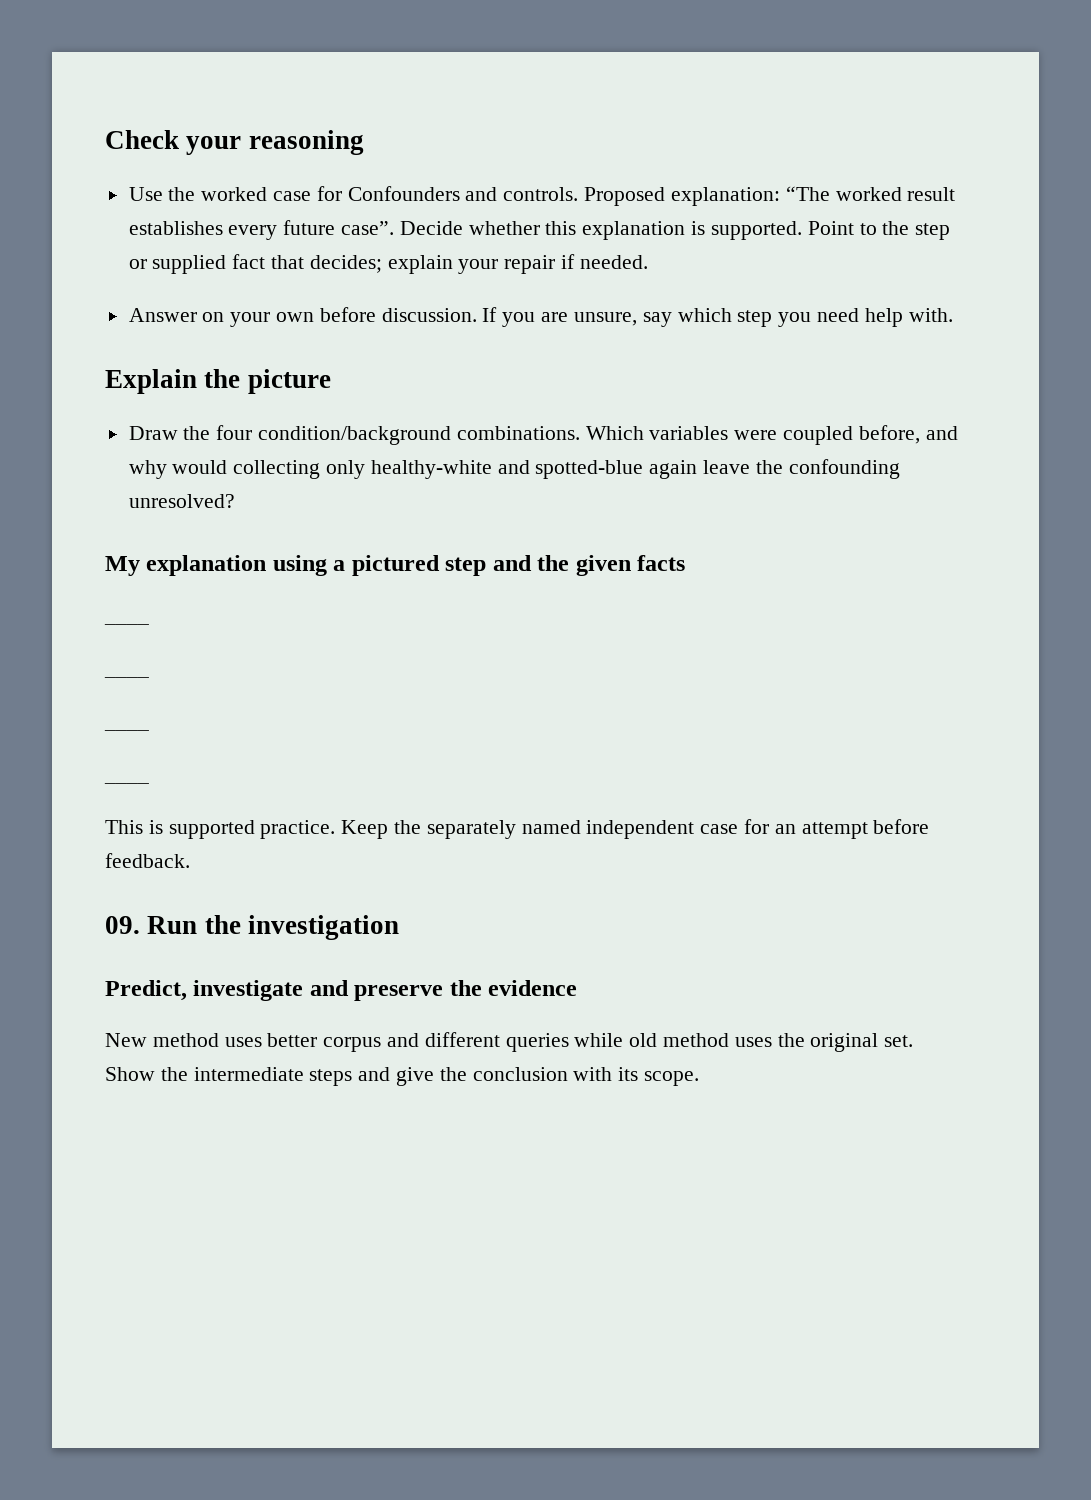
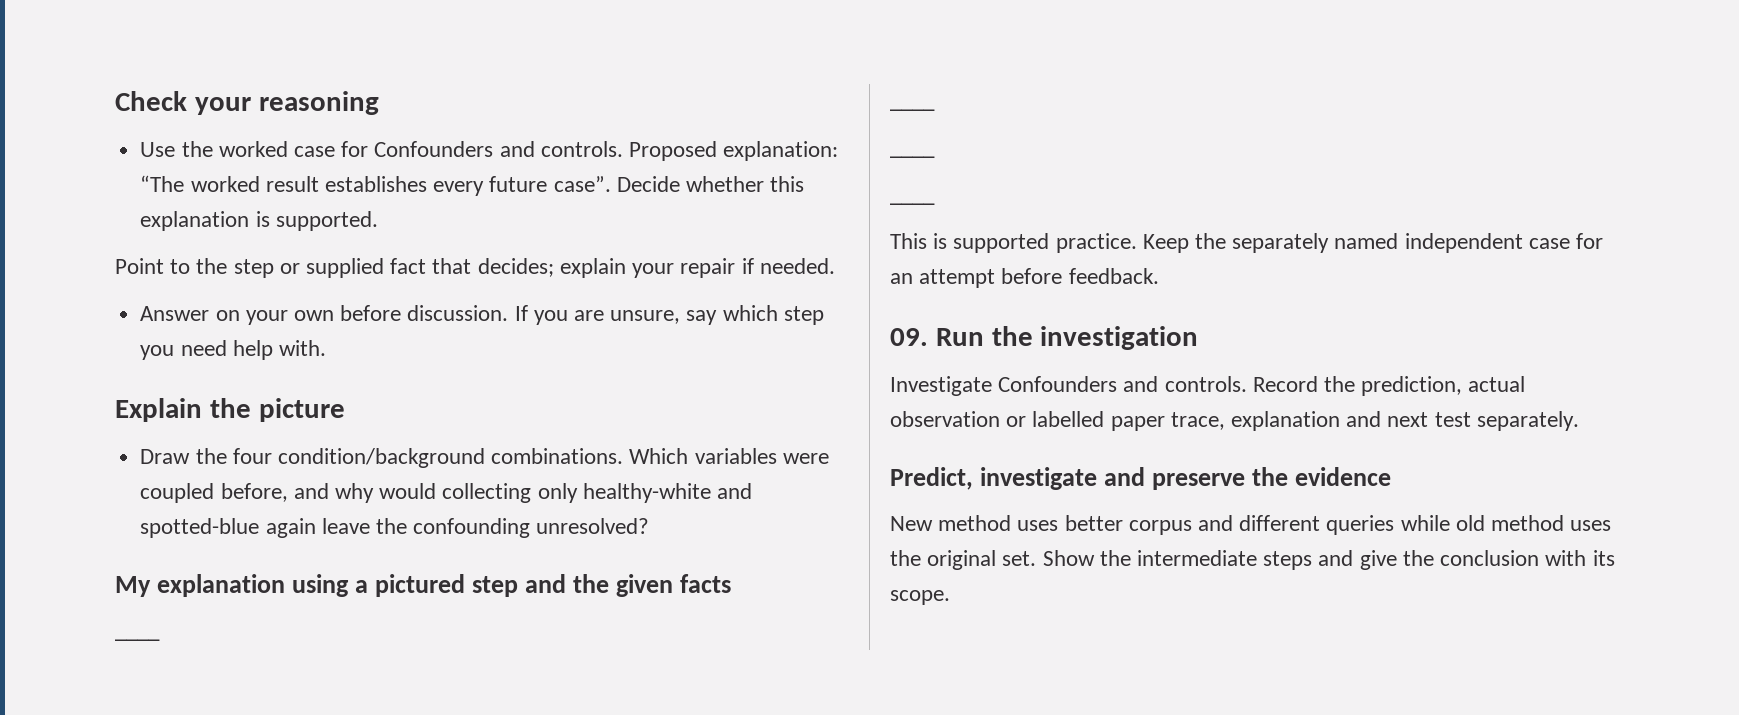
- Decide whether this explanation is supported. Point to the step or supplied fact that decides; explain your repair if needed.
+ Decide whether this explanation is supported.
+ Point to the step or supplied fact that decides; explain your repair if needed.
+ Investigate Confounders and controls. Record the prediction, actual observation or labelled paper trace, explanation and next test separately.

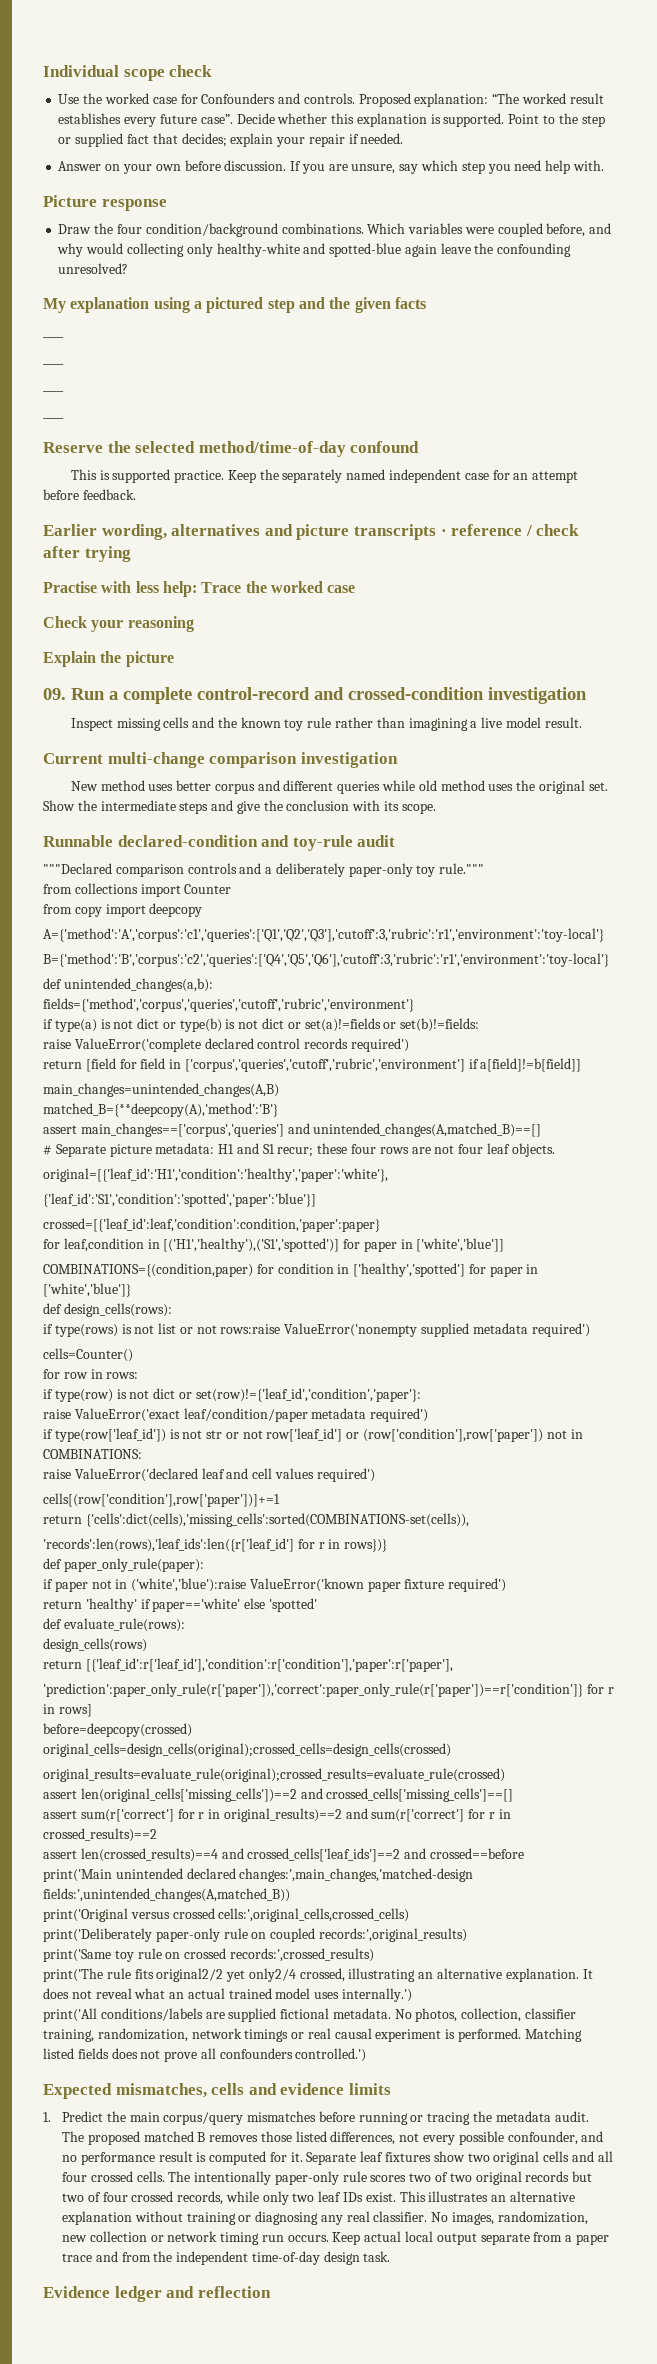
- Check your reasoning
+ Individual scope check
- Decide whether this explanation is supported.
- Point to the step or supplied fact that decides; explain your repair if needed.
+ Decide whether this explanation is supported. Point to the step or supplied fact that decides; explain your repair if needed.
- Explain the picture
+ Picture response
+ Reserve the selected method/time-of-day confound
- 09. Run the investigation
- Investigate Confounders and controls. Record the prediction, actual observation or labelled paper trace, explanation and next test separately.
- Predict, investigate and preserve the evidence
+ Earlier wording, alternatives and picture transcripts · reference / check after trying
+ Practise with less help: Trace the worked case
+ Check your reasoning
+ Explain the picture
+ 09. Run a complete control-record and crossed-condition investigation
+ Inspect missing cells and the known toy rule rather than imagining a live model result.
+ Current multi-change comparison investigation
+ Runnable declared-condition and toy-rule audit
+ """Declared comparison controls and a deliberately paper-only toy rule."""
+ from collections import Counter
+ from copy import deepcopy
+ A={'method':'A','corpus':'c1','queries':['Q1','Q2','Q3'],'cutoff':3,'rubric':'r1','environment':'toy-local'}
+ B={'method':'B','corpus':'c2','queries':['Q4','Q5','Q6'],'cutoff':3,'rubric':'r1','environment':'toy-local'}
+ def unintended_changes(a,b):
+ fields={'method','corpus','queries','cutoff','rubric','environment'}
+ if type(a) is not dict or type(b) is not dict or set(a)!=fields or set(b)!=fields:
+ raise ValueError('complete declared control records required')
+ return [field for field in ['corpus','queries','cutoff','rubric','environment'] if a[field]!=b[field]]
+ main_changes=unintended_changes(A,B)
+ matched_B={**deepcopy(A),'method':'B'}
+ assert main_changes==['corpus','queries'] and unintended_changes(A,matched_B)==[]
+ # Separate picture metadata: H1 and S1 recur; these four rows are not four leaf objects.
+ original=[{'leaf_id':'H1','condition':'healthy','paper':'white'},
+ {'leaf_id':'S1','condition':'spotted','paper':'blue'}]
+ crossed=[{'leaf_id':leaf,'condition':condition,'paper':paper}
+ for leaf,condition in [('H1','healthy'),('S1','spotted')] for paper in ['white','blue']]
+ COMBINATIONS={(condition,paper) for condition in ['healthy','spotted'] for paper in ['white','blue']}
+ def design_cells(rows):
+ if type(rows) is not list or not rows:raise ValueError('nonempty supplied metadata required')
+ cells=Counter()
+ for row in rows:
+ if type(row) is not dict or set(row)!={'leaf_id','condition','paper'}:
+ raise ValueError('exact leaf/condition/paper metadata required')
+ if type(row['leaf_id']) is not str or not row['leaf_id'] or (row['condition'],row['paper']) not in COMBINATIONS:
+ raise ValueError('declared leaf and cell values required')
+ cells[(row['condition'],row['paper'])]+=1
+ return {'cells':dict(cells),'missing_cells':sorted(COMBINATIONS-set(cells)),
+ 'records':len(rows),'leaf_ids':len({r['leaf_id'] for r in rows})}
+ def paper_only_rule(paper):
+ if paper not in ('white','blue'):raise ValueError('known paper fixture required')
+ return 'healthy' if paper=='white' else 'spotted'
+ def evaluate_rule(rows):
+ design_cells(rows)
+ return [{'leaf_id':r['leaf_id'],'condition':r['condition'],'paper':r['paper'],
+ 'prediction':paper_only_rule(r['paper']),'correct':paper_only_rule(r['paper'])==r['condition']} for r in rows]
+ before=deepcopy(crossed)
+ original_cells=design_cells(original);crossed_cells=design_cells(crossed)
+ original_results=evaluate_rule(original);crossed_results=evaluate_rule(crossed)
+ assert len(original_cells['missing_cells'])==2 and crossed_cells['missing_cells']==[]
+ assert sum(r['correct'] for r in original_results)==2 and sum(r['correct'] for r in crossed_results)==2
+ assert len(crossed_results)==4 and crossed_cells['leaf_ids']==2 and crossed==before
+ print('Main unintended declared changes:',main_changes,'matched-design fields:',unintended_changes(A,matched_B))
+ print('Original versus crossed cells:',original_cells,crossed_cells)
+ print('Deliberately paper-only rule on coupled records:',original_results)
+ print('Same toy rule on crossed records:',crossed_results)
+ print('The rule fits original2/2 yet only2/4 crossed, illustrating an alternative explanation. It does not reveal what an actual trained model uses internally.')
+ print('All conditions/labels are supplied fictional metadata. No photos, collection, classifier training, randomization, network timings or real causal experiment is performed. Matching listed fields does not prove all confounders controlled.')
+ Expected mismatches, cells and evidence limits
+ 1. Predict the main corpus/query mismatches before running or tracing the metadata audit. The proposed matched B removes those listed differences, not every possible confounder, and no performance result is computed for it. Separate leaf fixtures show two original cells and all four crossed cells. The intentionally paper-only rule scores two of two original records but two of four crossed records, while only two leaf IDs exist. This illustrates an alternative explanation without training or diagnosing any real classifier. No images, randomization, new collection or network timing run occurs. Keep actual local output separate from a paper trace and from the independent time-of-day design task.
+ Evidence ledger and reflection

